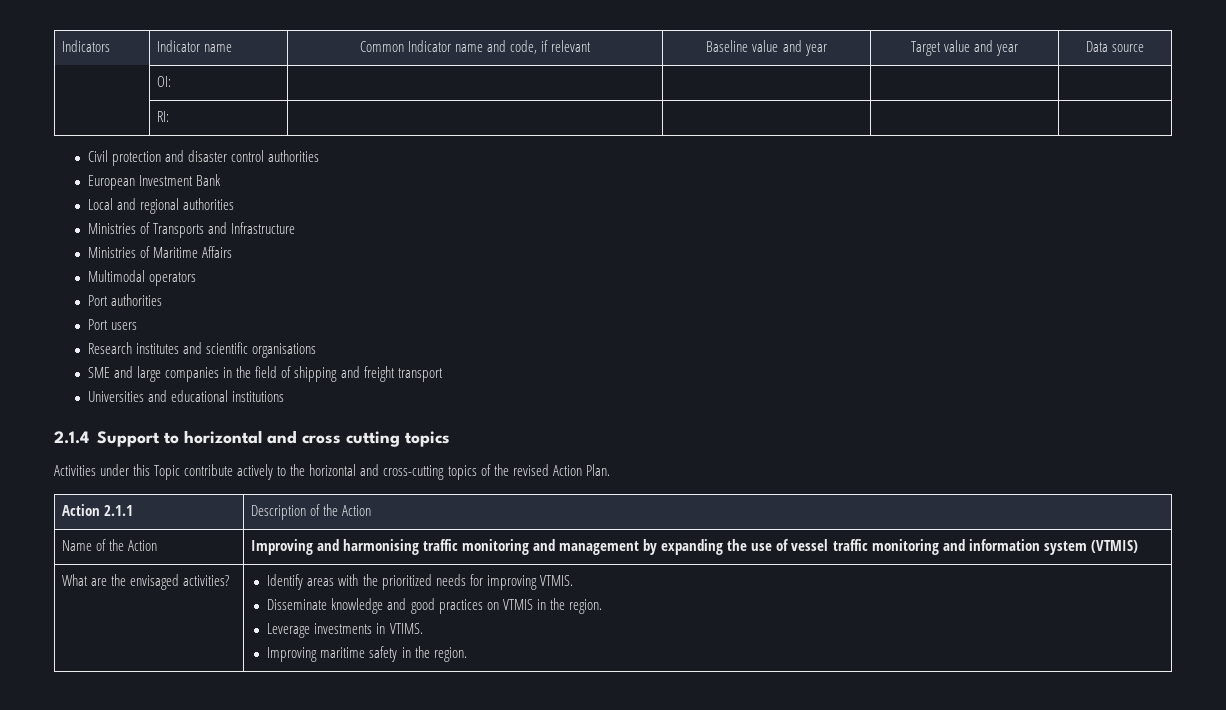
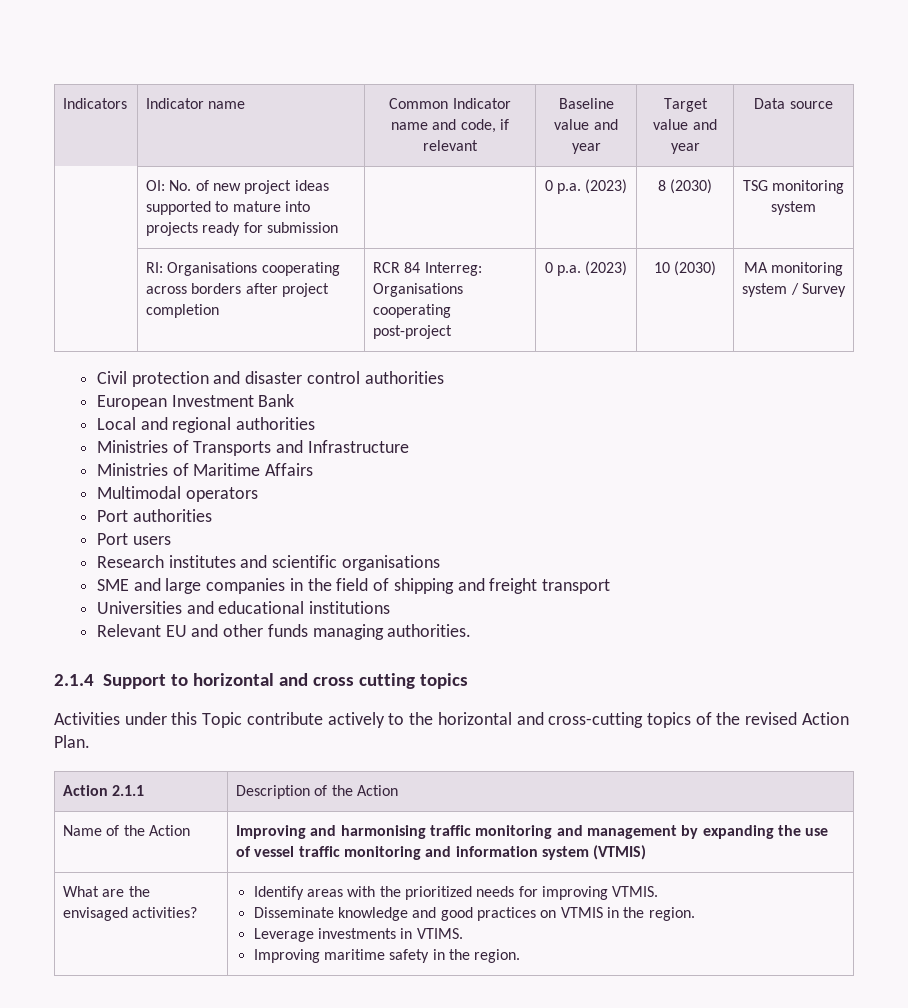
- | OI: | | | |
- | RI: | | | |
+ | OI: No. of new project ideas supported to mature into projects ready for submission | | 0 p.a. (2023) | 8 (2030) | TSG monitoring system
+ | RI: Organisations cooperating across borders after project completion | RCR 84 Interreg: Organisations cooperating post-project | 0 p.a. (2023) | 10 (2030) | MA monitoring system / Survey
+ Relevant EU and other funds managing authorities.

